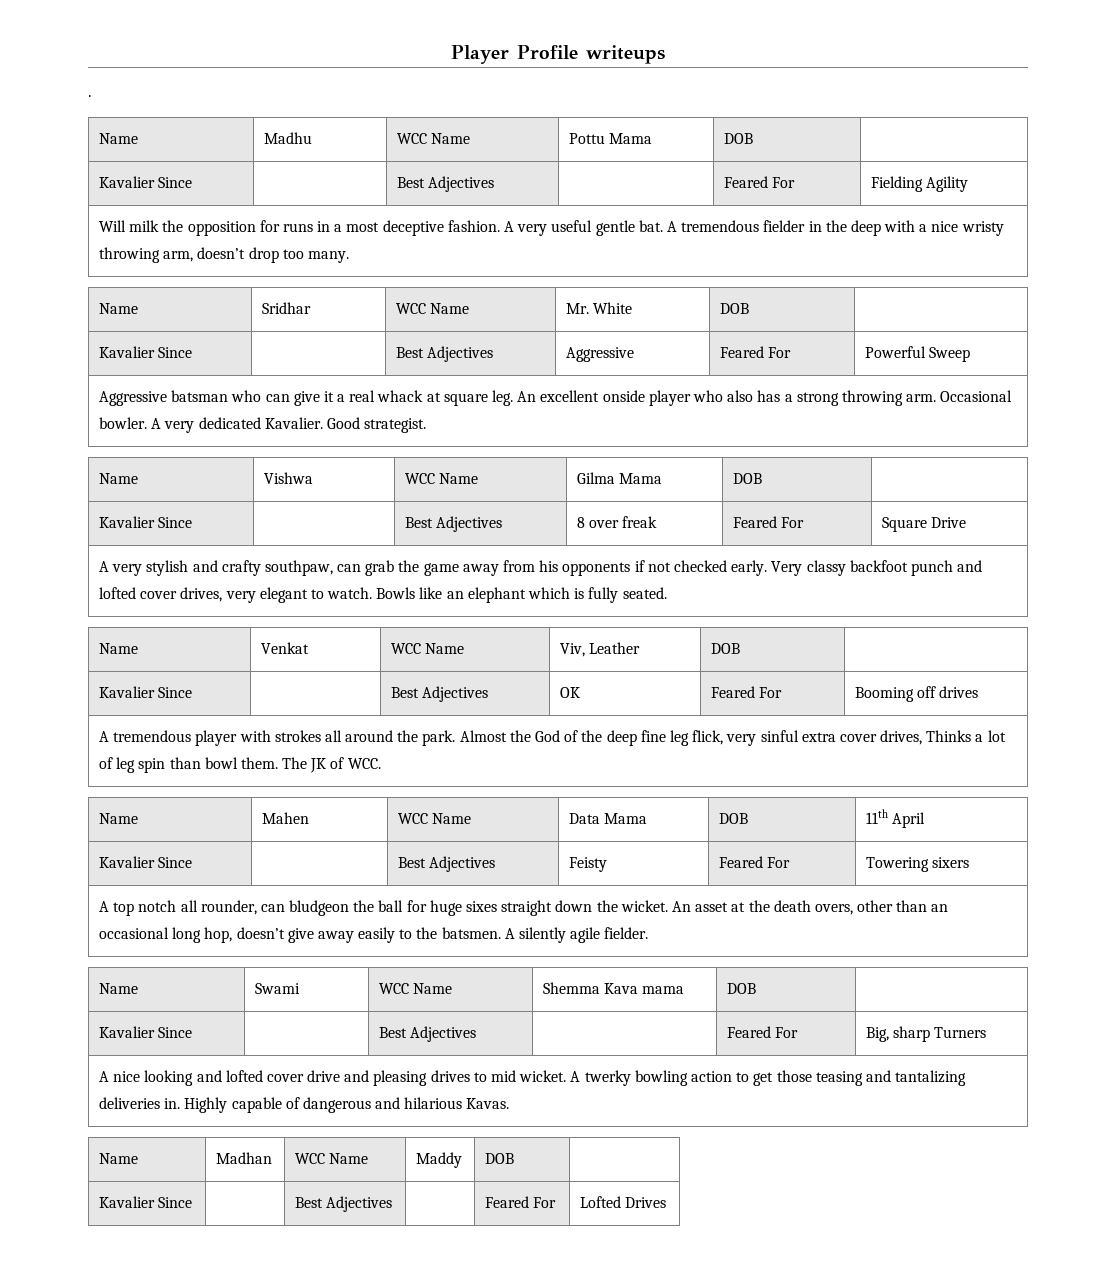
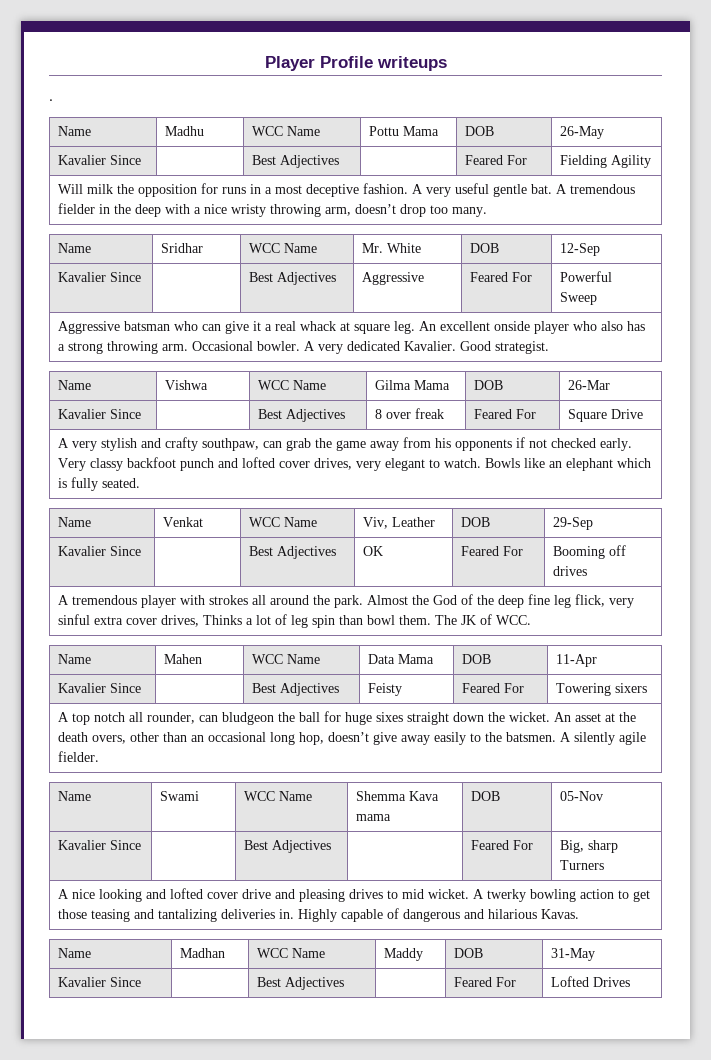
- Name | Madhu | WCC Name | Pottu Mama | DOB |
+ Name | Madhu | WCC Name | Pottu Mama | DOB | 26-May
- Name | Sridhar | WCC Name | Mr. White | DOB |
+ Name | Sridhar | WCC Name | Mr. White | DOB | 12-Sep
- Name | Vishwa | WCC Name | Gilma Mama | DOB |
+ Name | Vishwa | WCC Name | Gilma Mama | DOB | 26-Mar
- Name | Venkat | WCC Name | Viv, Leather | DOB |
+ Name | Venkat | WCC Name | Viv, Leather | DOB | 29-Sep
- Name | Mahen | WCC Name | Data Mama | DOB | 11th April
+ Name | Mahen | WCC Name | Data Mama | DOB | 11-Apr
- Name | Swami | WCC Name | Shemma Kava mama | DOB |
+ Name | Swami | WCC Name | Shemma Kava mama | DOB | 05-Nov
- Name | Madhan | WCC Name | Maddy | DOB |
+ Name | Madhan | WCC Name | Maddy | DOB | 31-May

